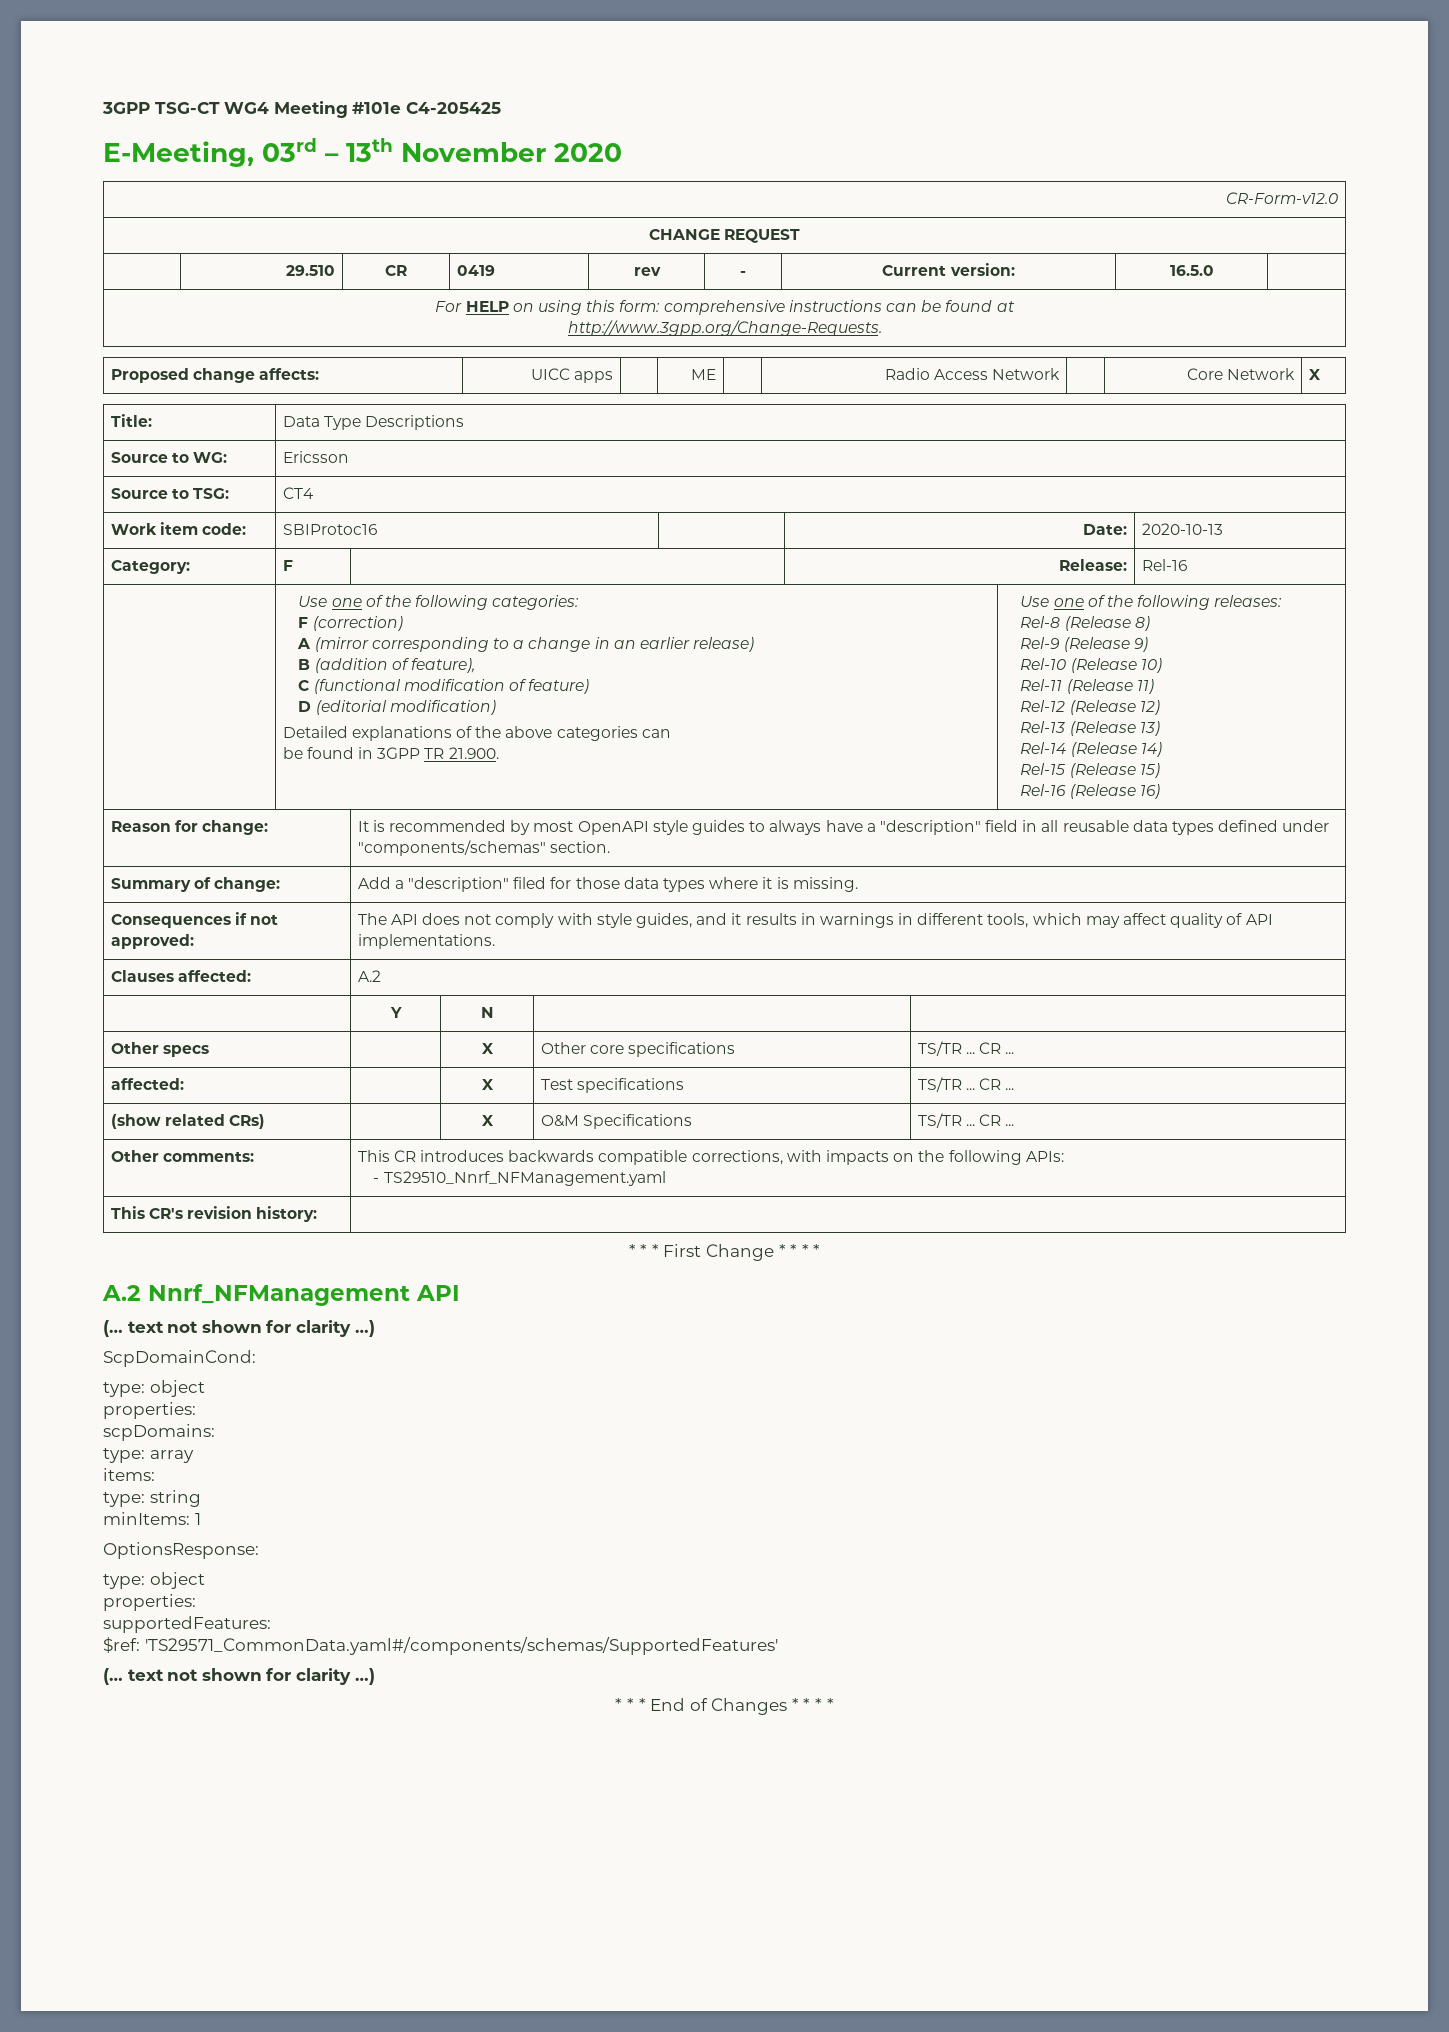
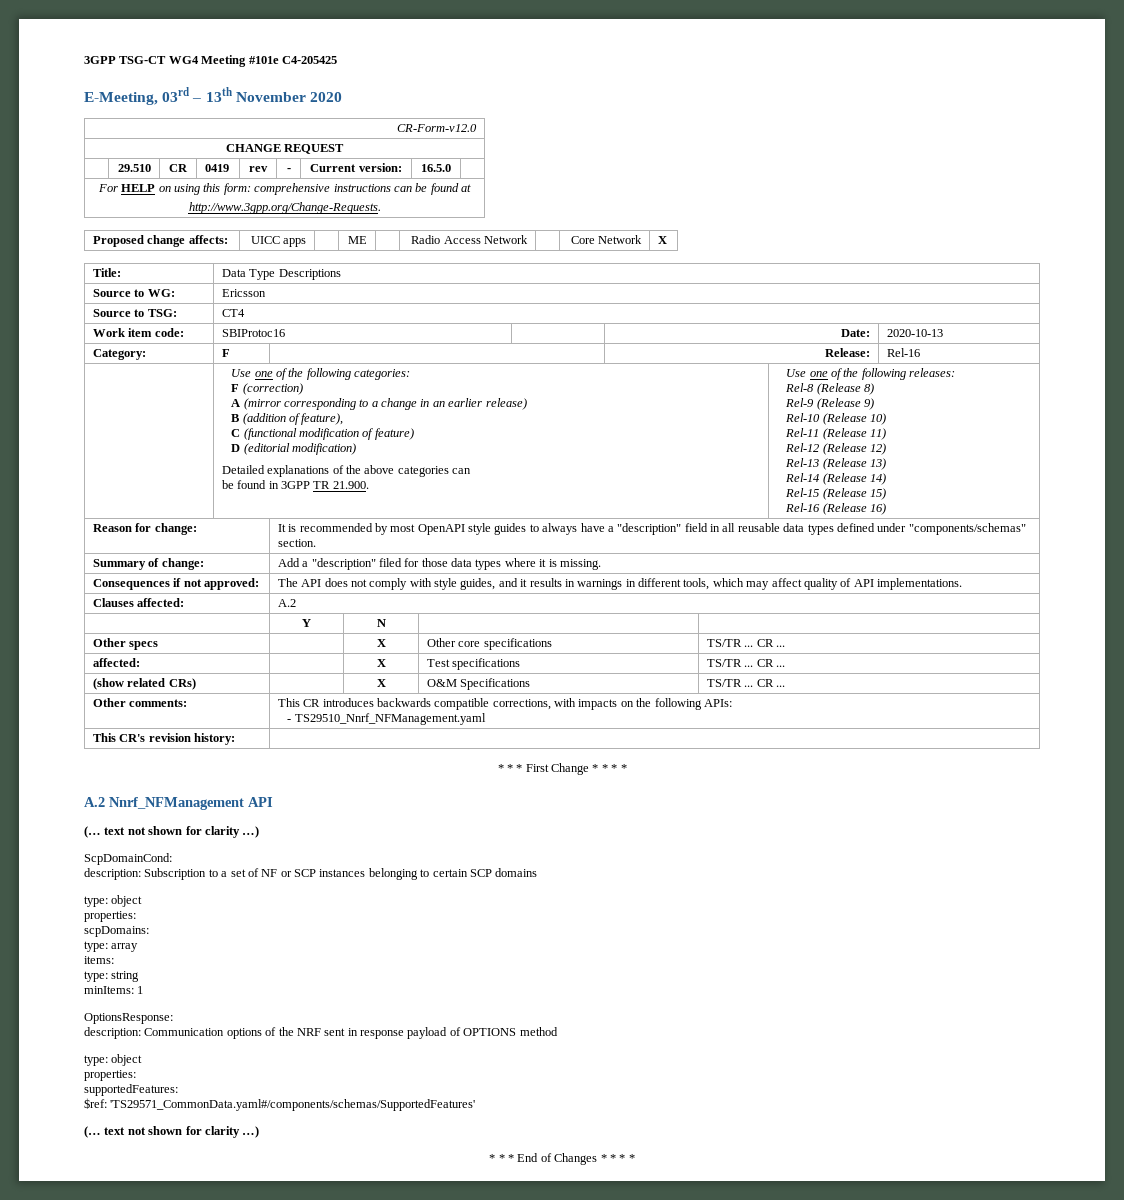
+ description: Subscription to a set of NF or SCP instances belonging to certain SCP domains
+ description: Communication options of the NRF sent in response payload of OPTIONS method

